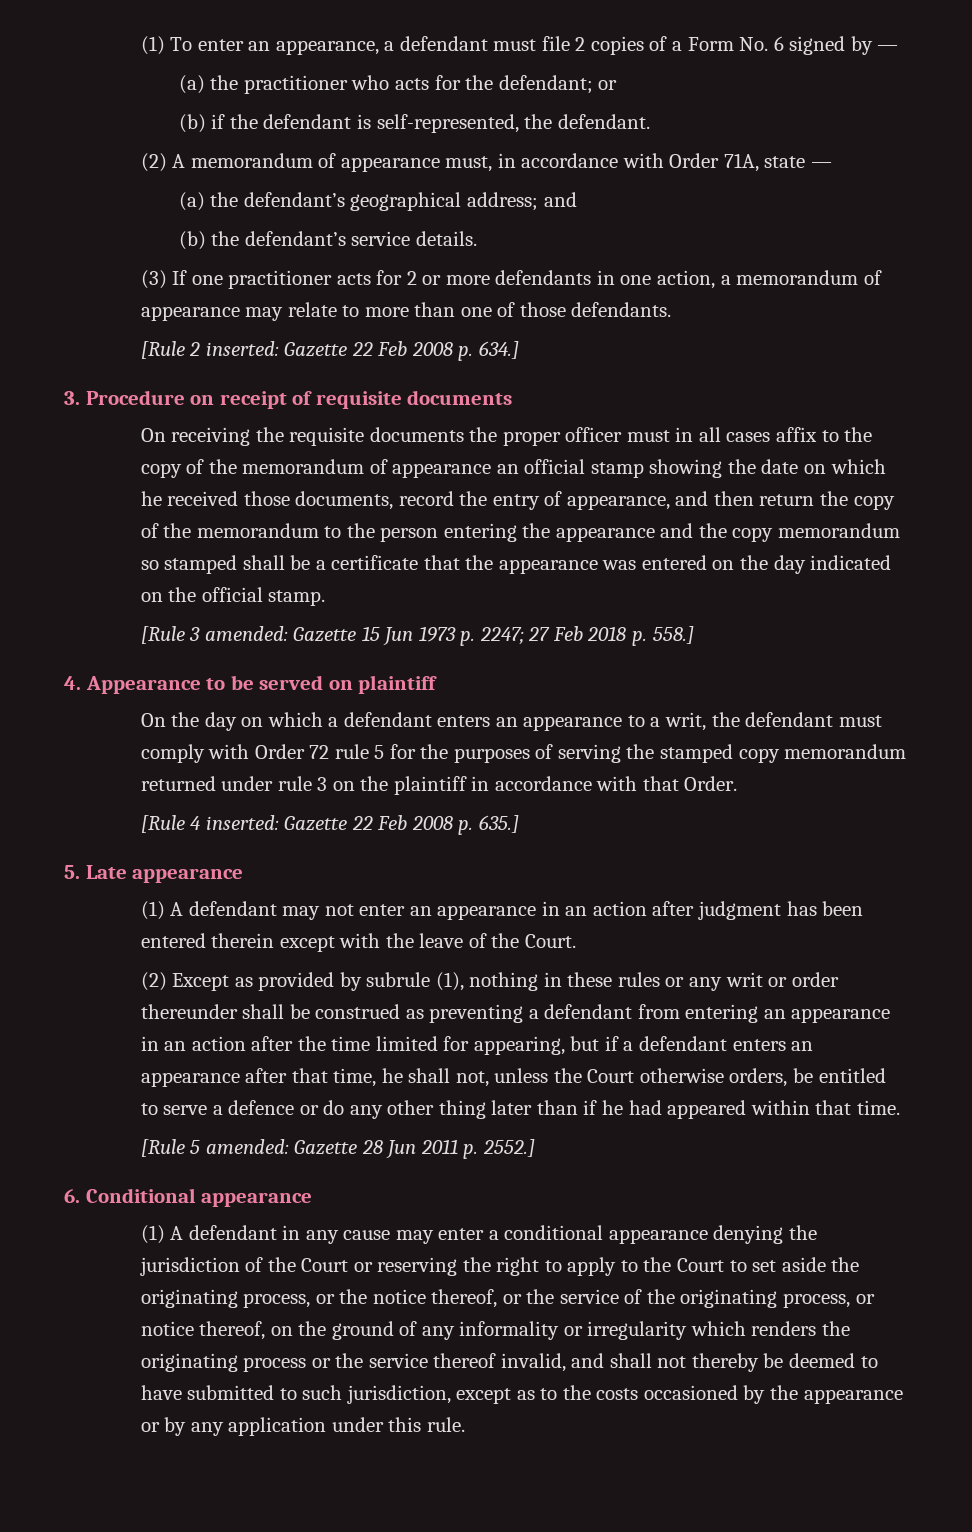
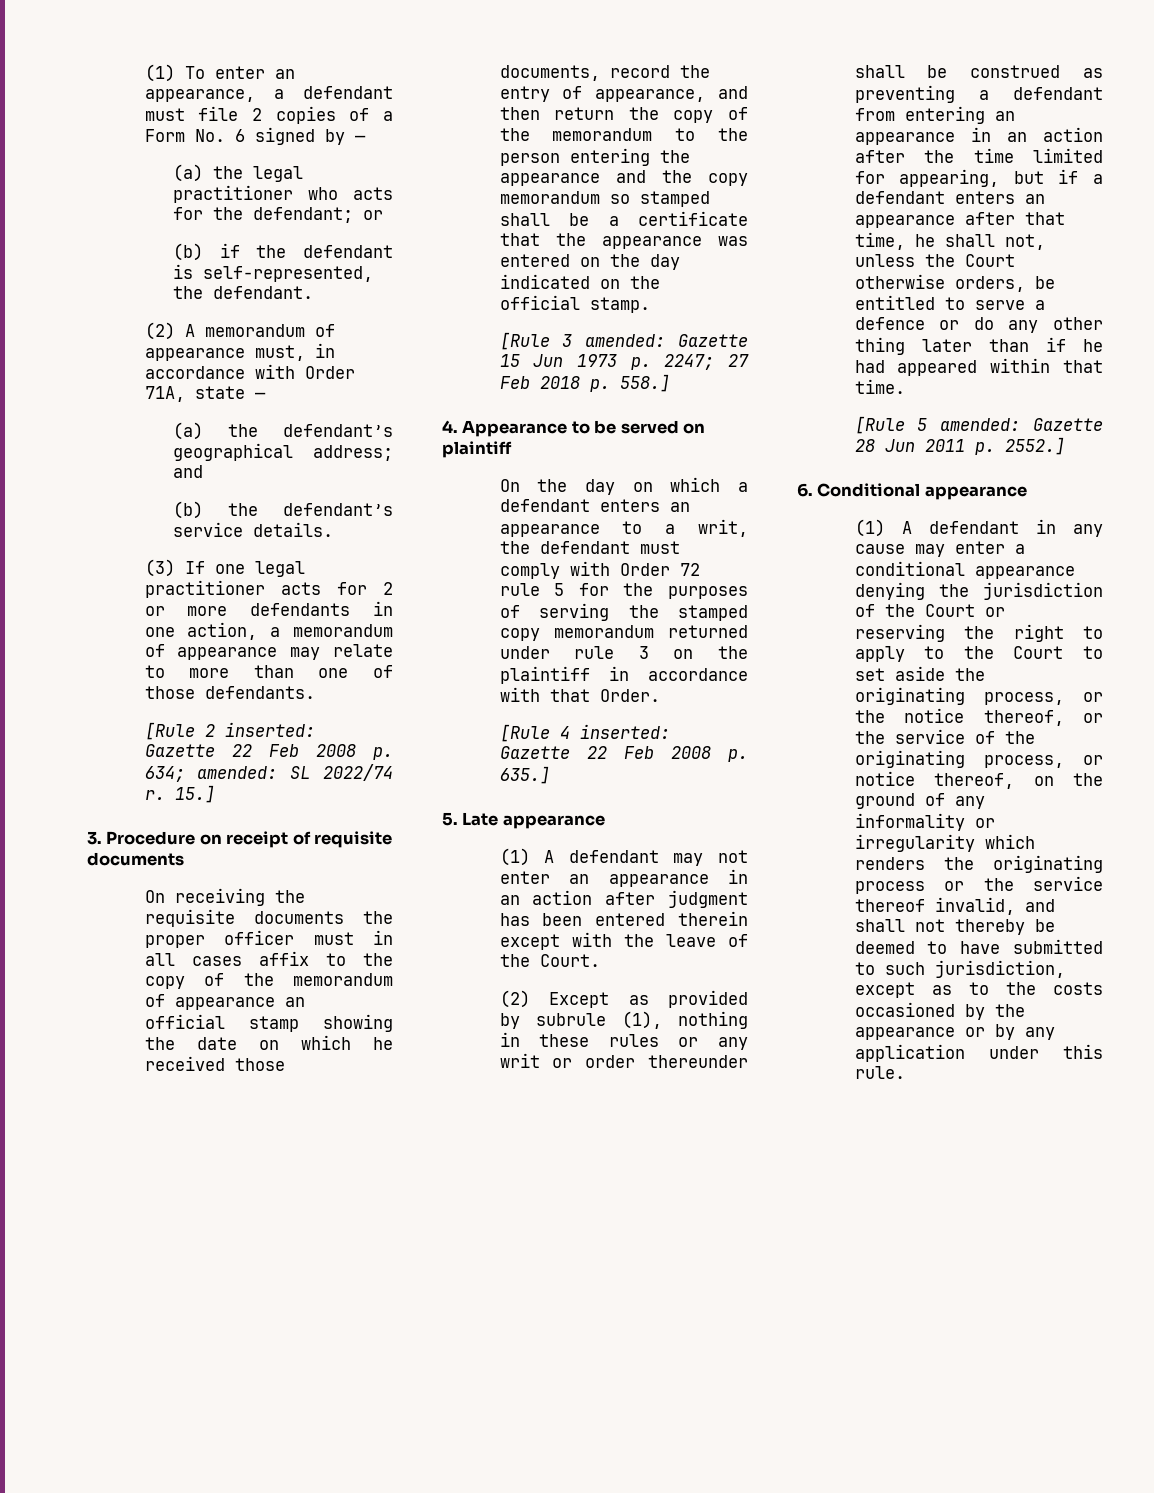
- (a) the practitioner who acts for the defendant; or
+ (a) the legal practitioner who acts for the defendant; or
- (3) If one practitioner acts for 2 or more defendants in one action, a memorandum of appearance may relate to more than one of those defendants.
+ (3) If one legal practitioner acts for 2 or more defendants in one action, a memorandum of appearance may relate to more than one of those defendants.
- [Rule 2 inserted: Gazette 22 Feb 2008 p. 634.]
+ [Rule 2 inserted: Gazette 22 Feb 2008 p. 634; amended: SL 2022/74 r. 15.]

